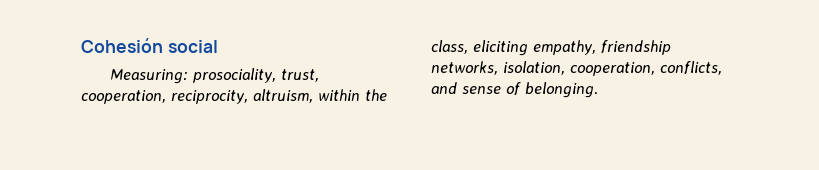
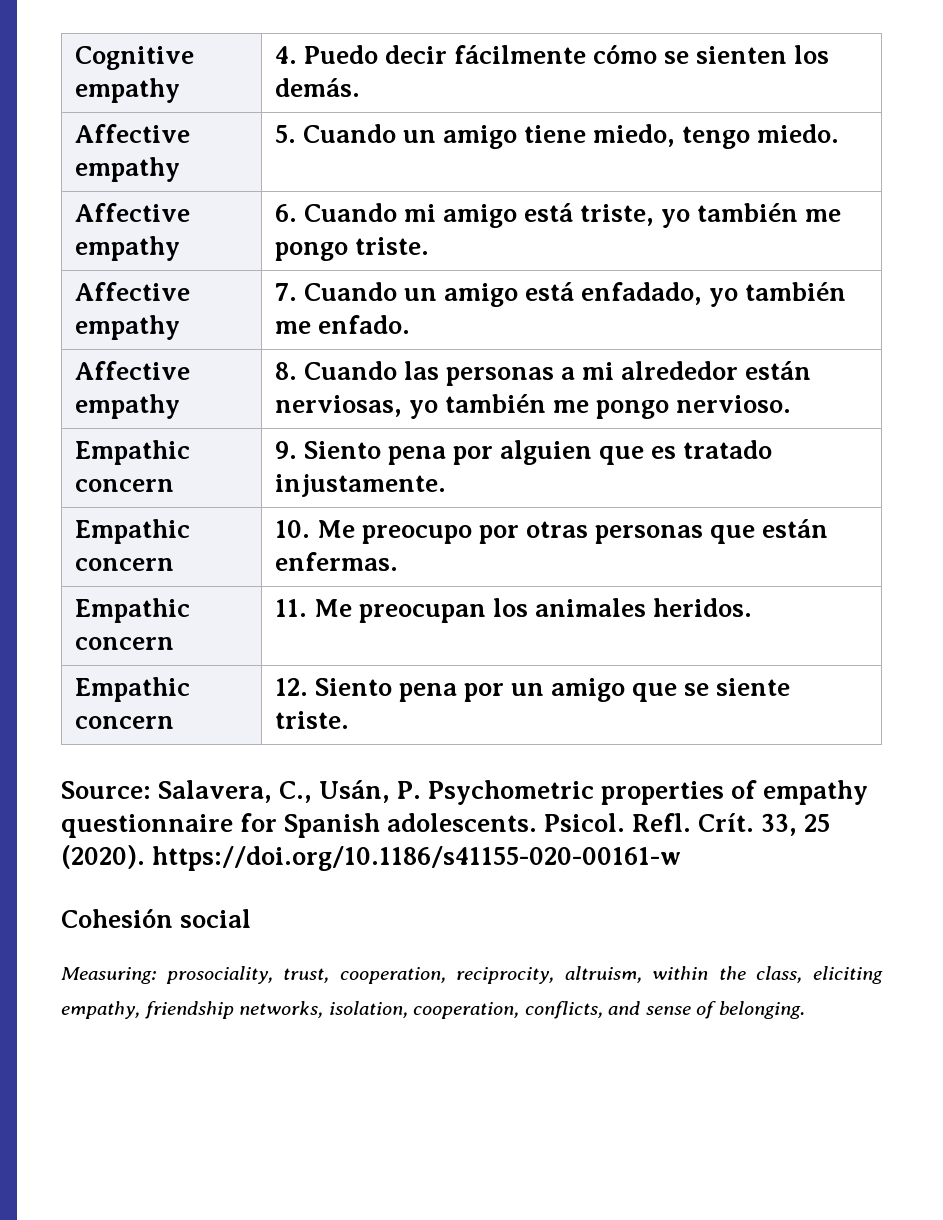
+ Cognitive empathy | 4. Puedo decir fácilmente cómo se sienten los demás.
+ Affective empathy | 5. Cuando un amigo tiene miedo, tengo miedo.
+ Affective empathy | 6. Cuando mi amigo está triste, yo también me pongo triste.
+ Affective empathy | 7. Cuando un amigo está enfadado, yo también me enfado.
+ Affective empathy | 8. Cuando las personas a mi alrededor están nerviosas, yo también me pongo nervioso.
+ Empathic concern | 9. Siento pena por alguien que es tratado injustamente.
+ Empathic concern | 10. Me preocupo por otras personas que están enfermas.
+ Empathic concern | 11. Me preocupan los animales heridos.
+ Empathic concern | 12. Siento pena por un amigo que se siente triste.
+ Source: Salavera, C., Usán, P. Psychometric properties of empathy questionnaire for Spanish adolescents. Psicol. Refl. Crít. 33, 25 (2020). https://doi.org/10.1186/s41155-020-00161-w

